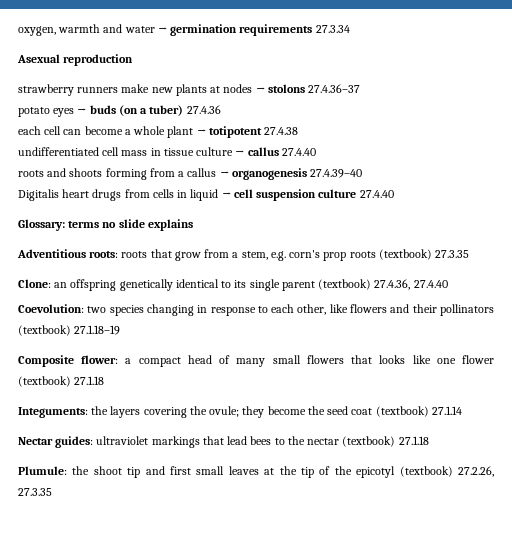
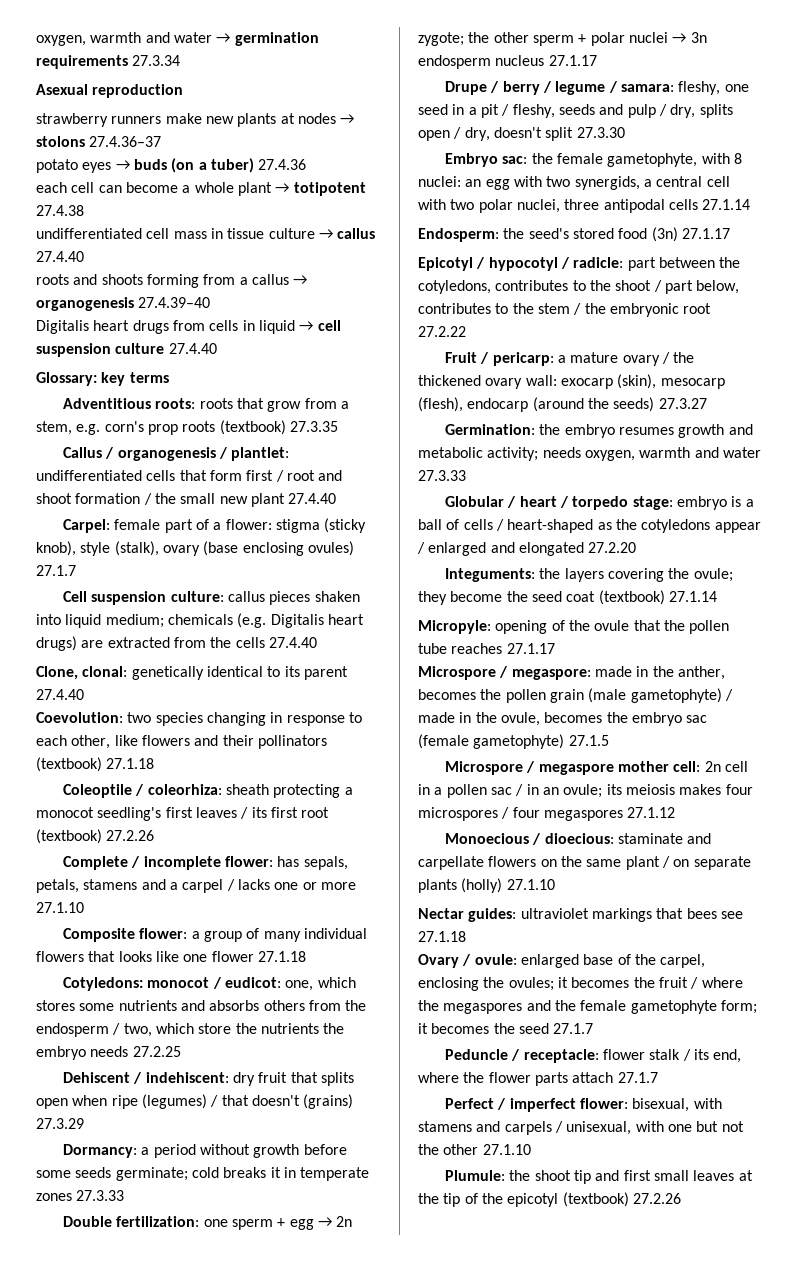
- Glossary: terms no slide explains
+ Glossary: key terms
- Clone: an offspring genetically identical to its single parent (textbook) 27.4.36, 27.4.40
+ Callus / organogenesis / plantlet: undifferentiated cells that form first / root and shoot formation / the small new plant 27.4.40
+ Carpel: female part of a flower: stigma (sticky knob), style (stalk), ovary (base enclosing ovules) 27.1.7
+ Cell suspension culture: callus pieces shaken into liquid medium; chemicals (e.g. Digitalis heart drugs) are extracted from the cells 27.4.40
+ Clone, clonal: genetically identical to its parent 27.4.40
- Coevolution: two species changing in response to each other, like flowers and their pollinators (textbook) 27.1.18–19
+ Coevolution: two species changing in response to each other, like flowers and their pollinators (textbook) 27.1.18
+ Coleoptile / coleorhiza: sheath protecting a monocot seedling's first leaves / its first root (textbook) 27.2.26
+ Complete / incomplete flower: has sepals, petals, stamens and a carpel / lacks one or more 27.1.10
- Composite flower: a compact head of many small flowers that looks like one flower (textbook) 27.1.18
+ Composite flower: a group of many individual flowers that looks like one flower 27.1.18
+ Cotyledons: monocot / eudicot: one, which stores some nutrients and absorbs others from the endosperm / two, which store the nutrients the embryo needs 27.2.25
+ Dehiscent / indehiscent: dry fruit that splits open when ripe (legumes) / that doesn't (grains) 27.3.29
+ Dormancy: a period without growth before some seeds germinate; cold breaks it in temperate zones 27.3.33
+ Double fertilization: one sperm + egg → 2n zygote; the other sperm + polar nuclei → 3n endosperm nucleus 27.1.17
+ Drupe / berry / legume / samara: fleshy, one seed in a pit / fleshy, seeds and pulp / dry, splits open / dry, doesn't split 27.3.30
+ Embryo sac: the female gametophyte, with 8 nuclei: an egg with two synergids, a central cell with two polar nuclei, three antipodal cells 27.1.14
+ Endosperm: the seed's stored food (3n) 27.1.17
+ Epicotyl / hypocotyl / radicle: part between the cotyledons, contributes to the shoot / part below, contributes to the stem / the embryonic root 27.2.22
+ Fruit / pericarp: a mature ovary / the thickened ovary wall: exocarp (skin), mesocarp (flesh), endocarp (around the seeds) 27.3.27
+ Germination: the embryo resumes growth and metabolic activity; needs oxygen, warmth and water 27.3.33
+ Globular / heart / torpedo stage: embryo is a ball of cells / heart-shaped as the cotyledons appear / enlarged and elongated 27.2.20
+ Micropyle: opening of the ovule that the pollen tube reaches 27.1.17
+ Microspore / megaspore: made in the anther, becomes the pollen grain (male gametophyte) / made in the ovule, becomes the embryo sac (female gametophyte) 27.1.5
+ Microspore / megaspore mother cell: 2n cell in a pollen sac / in an ovule; its meiosis makes four microspores / four megaspores 27.1.12
+ Monoecious / dioecious: staminate and carpellate flowers on the same plant / on separate plants (holly) 27.1.10
- Nectar guides: ultraviolet markings that lead bees to the nectar (textbook) 27.1.18
+ Nectar guides: ultraviolet markings that bees see 27.1.18
+ Ovary / ovule: enlarged base of the carpel, enclosing the ovules; it becomes the fruit / where the megaspores and the female gametophyte form; it becomes the seed 27.1.7
+ Peduncle / receptacle: flower stalk / its end, where the flower parts attach 27.1.7
+ Perfect / imperfect flower: bisexual, with stamens and carpels / unisexual, with one but not the other 27.1.10
- Plumule: the shoot tip and first small leaves at the tip of the epicotyl (textbook) 27.2.26, 27.3.35
+ Plumule: the shoot tip and first small leaves at the tip of the epicotyl (textbook) 27.2.26

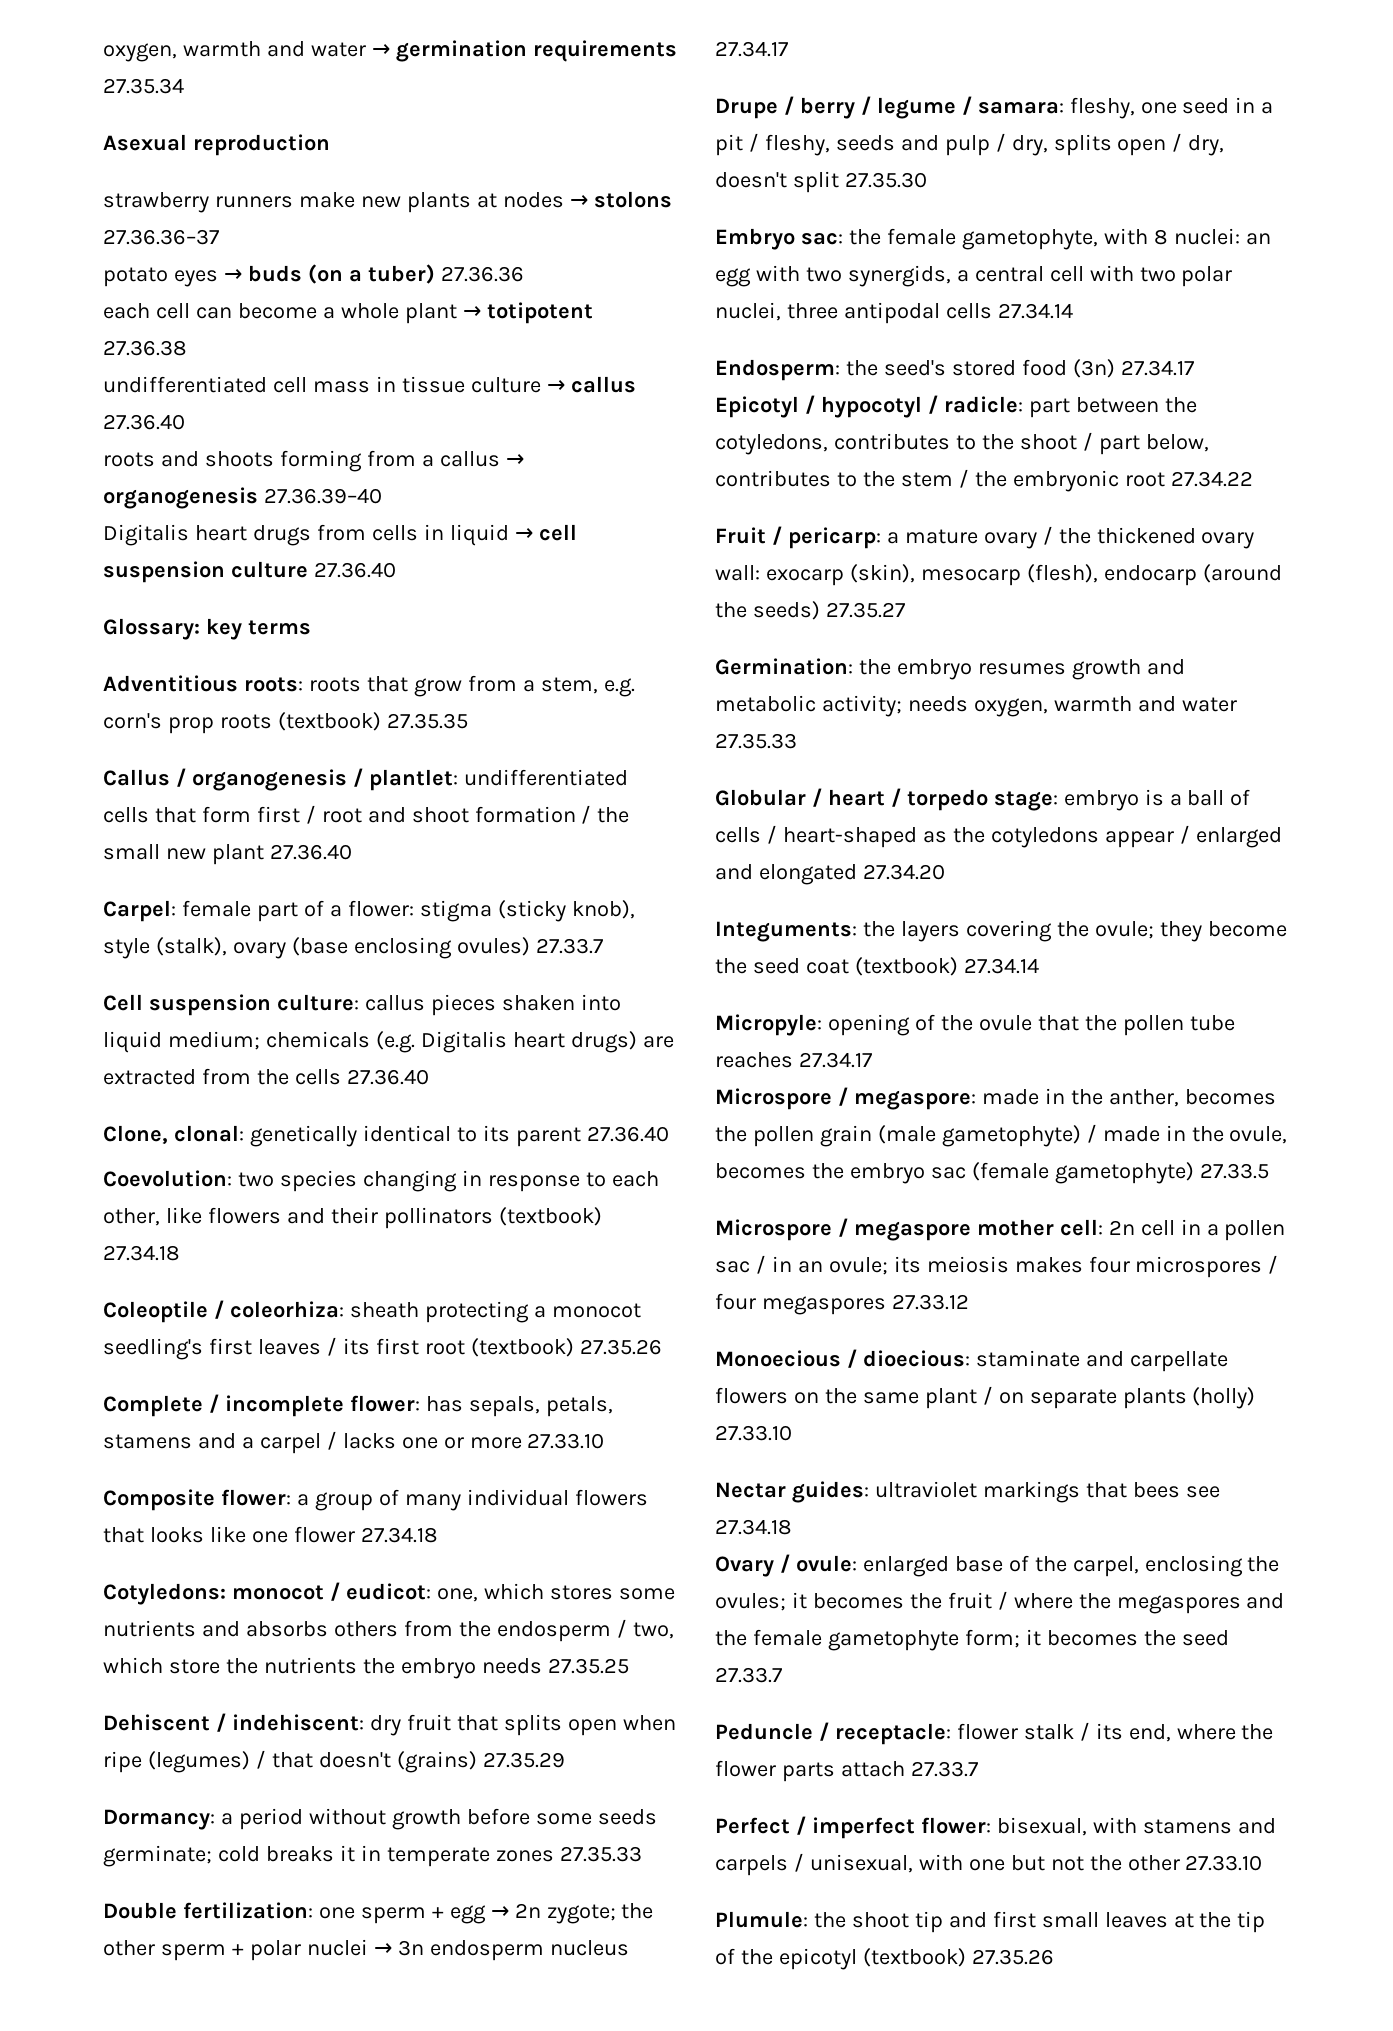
- oxygen, warmth and water → germination requirements 27.3.34
+ oxygen, warmth and water → germination requirements 27.35.34
- strawberry runners make new plants at nodes → stolons 27.4.36–37
+ strawberry runners make new plants at nodes → stolons 27.36.36–37
- potato eyes → buds (on a tuber) 27.4.36
+ potato eyes → buds (on a tuber) 27.36.36
- each cell can become a whole plant → totipotent 27.4.38
+ each cell can become a whole plant → totipotent 27.36.38
- undifferentiated cell mass in tissue culture → callus 27.4.40
+ undifferentiated cell mass in tissue culture → callus 27.36.40
- roots and shoots forming from a callus → organogenesis 27.4.39–40
+ roots and shoots forming from a callus → organogenesis 27.36.39–40
- Digitalis heart drugs from cells in liquid → cell suspension culture 27.4.40
+ Digitalis heart drugs from cells in liquid → cell suspension culture 27.36.40
- Adventitious roots: roots that grow from a stem, e.g. corn's prop roots (textbook) 27.3.35
+ Adventitious roots: roots that grow from a stem, e.g. corn's prop roots (textbook) 27.35.35
- Callus / organogenesis / plantlet: undifferentiated cells that form first / root and shoot formation / the small new plant 27.4.40
+ Callus / organogenesis / plantlet: undifferentiated cells that form first / root and shoot formation / the small new plant 27.36.40
- Carpel: female part of a flower: stigma (sticky knob), style (stalk), ovary (base enclosing ovules) 27.1.7
+ Carpel: female part of a flower: stigma (sticky knob), style (stalk), ovary (base enclosing ovules) 27.33.7
- Cell suspension culture: callus pieces shaken into liquid medium; chemicals (e.g. Digitalis heart drugs) are extracted from the cells 27.4.40
+ Cell suspension culture: callus pieces shaken into liquid medium; chemicals (e.g. Digitalis heart drugs) are extracted from the cells 27.36.40
- Clone, clonal: genetically identical to its parent 27.4.40
+ Clone, clonal: genetically identical to its parent 27.36.40
- Coevolution: two species changing in response to each other, like flowers and their pollinators (textbook) 27.1.18
+ Coevolution: two species changing in response to each other, like flowers and their pollinators (textbook) 27.34.18
- Coleoptile / coleorhiza: sheath protecting a monocot seedling's first leaves / its first root (textbook) 27.2.26
+ Coleoptile / coleorhiza: sheath protecting a monocot seedling's first leaves / its first root (textbook) 27.35.26
- Complete / incomplete flower: has sepals, petals, stamens and a carpel / lacks one or more 27.1.10
+ Complete / incomplete flower: has sepals, petals, stamens and a carpel / lacks one or more 27.33.10
- Composite flower: a group of many individual flowers that looks like one flower 27.1.18
+ Composite flower: a group of many individual flowers that looks like one flower 27.34.18
- Cotyledons: monocot / eudicot: one, which stores some nutrients and absorbs others from the endosperm / two, which store the nutrients the embryo needs 27.2.25
+ Cotyledons: monocot / eudicot: one, which stores some nutrients and absorbs others from the endosperm / two, which store the nutrients the embryo needs 27.35.25
- Dehiscent / indehiscent: dry fruit that splits open when ripe (legumes) / that doesn't (grains) 27.3.29
+ Dehiscent / indehiscent: dry fruit that splits open when ripe (legumes) / that doesn't (grains) 27.35.29
- Dormancy: a period without growth before some seeds germinate; cold breaks it in temperate zones 27.3.33
+ Dormancy: a period without growth before some seeds germinate; cold breaks it in temperate zones 27.35.33
- Double fertilization: one sperm + egg → 2n zygote; the other sperm + polar nuclei → 3n endosperm nucleus 27.1.17
+ Double fertilization: one sperm + egg → 2n zygote; the other sperm + polar nuclei → 3n endosperm nucleus 27.34.17
- Drupe / berry / legume / samara: fleshy, one seed in a pit / fleshy, seeds and pulp / dry, splits open / dry, doesn't split 27.3.30
+ Drupe / berry / legume / samara: fleshy, one seed in a pit / fleshy, seeds and pulp / dry, splits open / dry, doesn't split 27.35.30
- Embryo sac: the female gametophyte, with 8 nuclei: an egg with two synergids, a central cell with two polar nuclei, three antipodal cells 27.1.14
+ Embryo sac: the female gametophyte, with 8 nuclei: an egg with two synergids, a central cell with two polar nuclei, three antipodal cells 27.34.14
- Endosperm: the seed's stored food (3n) 27.1.17
+ Endosperm: the seed's stored food (3n) 27.34.17
- Epicotyl / hypocotyl / radicle: part between the cotyledons, contributes to the shoot / part below, contributes to the stem / the embryonic root 27.2.22
+ Epicotyl / hypocotyl / radicle: part between the cotyledons, contributes to the shoot / part below, contributes to the stem / the embryonic root 27.34.22
- Fruit / pericarp: a mature ovary / the thickened ovary wall: exocarp (skin), mesocarp (flesh), endocarp (around the seeds) 27.3.27
+ Fruit / pericarp: a mature ovary / the thickened ovary wall: exocarp (skin), mesocarp (flesh), endocarp (around the seeds) 27.35.27
- Germination: the embryo resumes growth and metabolic activity; needs oxygen, warmth and water 27.3.33
+ Germination: the embryo resumes growth and metabolic activity; needs oxygen, warmth and water 27.35.33
- Globular / heart / torpedo stage: embryo is a ball of cells / heart-shaped as the cotyledons appear / enlarged and elongated 27.2.20
+ Globular / heart / torpedo stage: embryo is a ball of cells / heart-shaped as the cotyledons appear / enlarged and elongated 27.34.20
- Integuments: the layers covering the ovule; they become the seed coat (textbook) 27.1.14
+ Integuments: the layers covering the ovule; they become the seed coat (textbook) 27.34.14
- Micropyle: opening of the ovule that the pollen tube reaches 27.1.17
+ Micropyle: opening of the ovule that the pollen tube reaches 27.34.17
- Microspore / megaspore: made in the anther, becomes the pollen grain (male gametophyte) / made in the ovule, becomes the embryo sac (female gametophyte) 27.1.5
+ Microspore / megaspore: made in the anther, becomes the pollen grain (male gametophyte) / made in the ovule, becomes the embryo sac (female gametophyte) 27.33.5
- Microspore / megaspore mother cell: 2n cell in a pollen sac / in an ovule; its meiosis makes four microspores / four megaspores 27.1.12
+ Microspore / megaspore mother cell: 2n cell in a pollen sac / in an ovule; its meiosis makes four microspores / four megaspores 27.33.12
- Monoecious / dioecious: staminate and carpellate flowers on the same plant / on separate plants (holly) 27.1.10
+ Monoecious / dioecious: staminate and carpellate flowers on the same plant / on separate plants (holly) 27.33.10
- Nectar guides: ultraviolet markings that bees see 27.1.18
+ Nectar guides: ultraviolet markings that bees see 27.34.18
- Ovary / ovule: enlarged base of the carpel, enclosing the ovules; it becomes the fruit / where the megaspores and the female gametophyte form; it becomes the seed 27.1.7
+ Ovary / ovule: enlarged base of the carpel, enclosing the ovules; it becomes the fruit / where the megaspores and the female gametophyte form; it becomes the seed 27.33.7
- Peduncle / receptacle: flower stalk / its end, where the flower parts attach 27.1.7
+ Peduncle / receptacle: flower stalk / its end, where the flower parts attach 27.33.7
- Perfect / imperfect flower: bisexual, with stamens and carpels / unisexual, with one but not the other 27.1.10
+ Perfect / imperfect flower: bisexual, with stamens and carpels / unisexual, with one but not the other 27.33.10
- Plumule: the shoot tip and first small leaves at the tip of the epicotyl (textbook) 27.2.26
+ Plumule: the shoot tip and first small leaves at the tip of the epicotyl (textbook) 27.35.26

